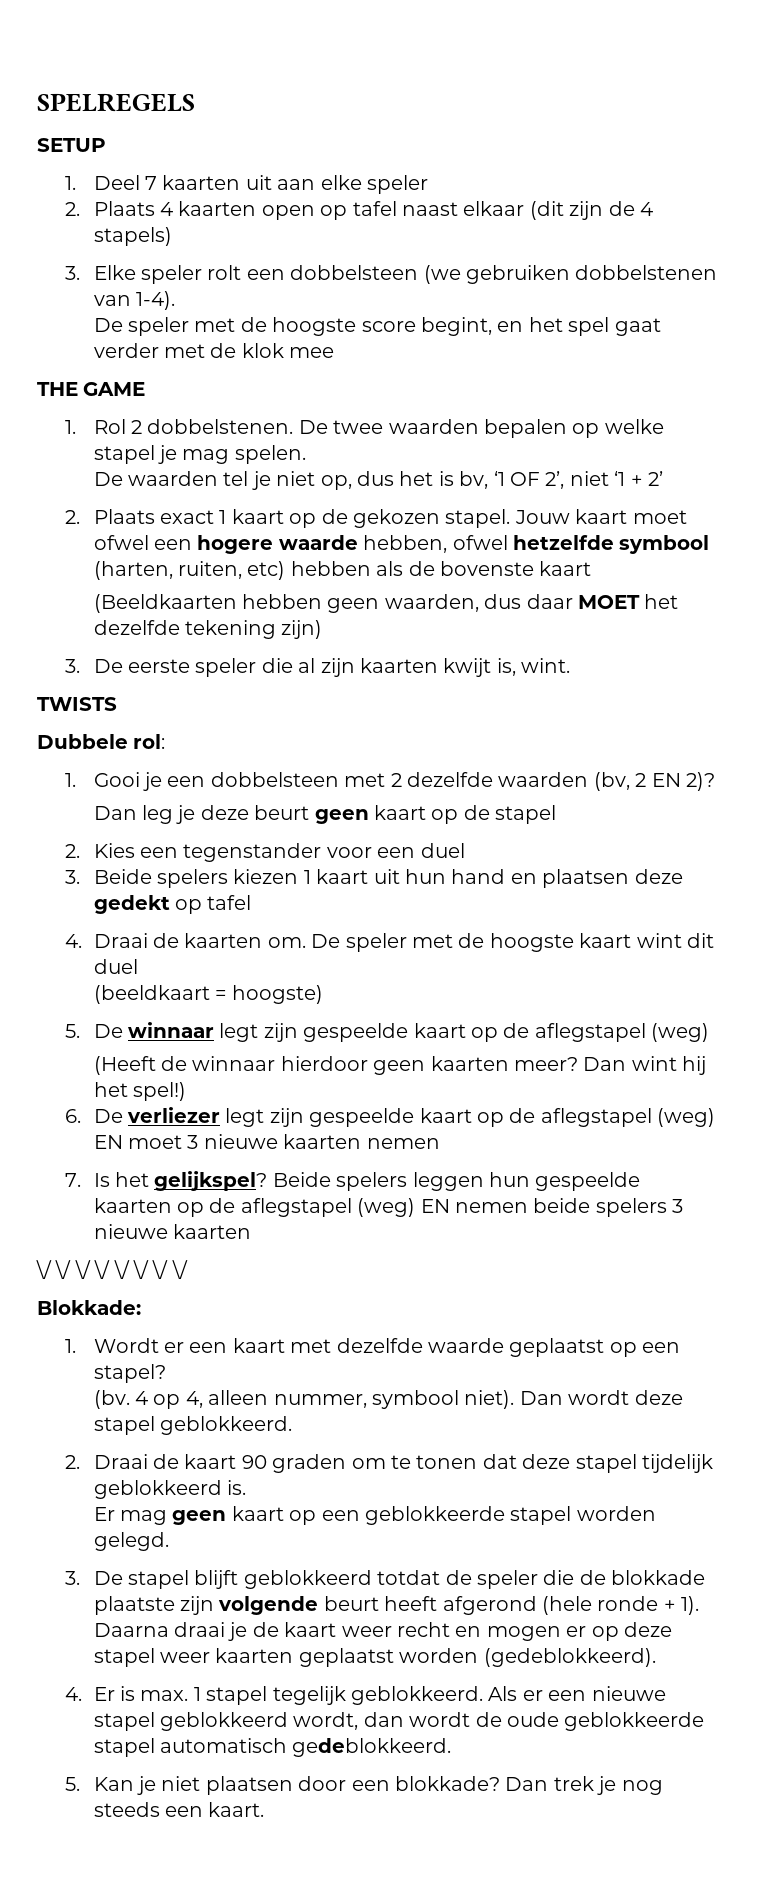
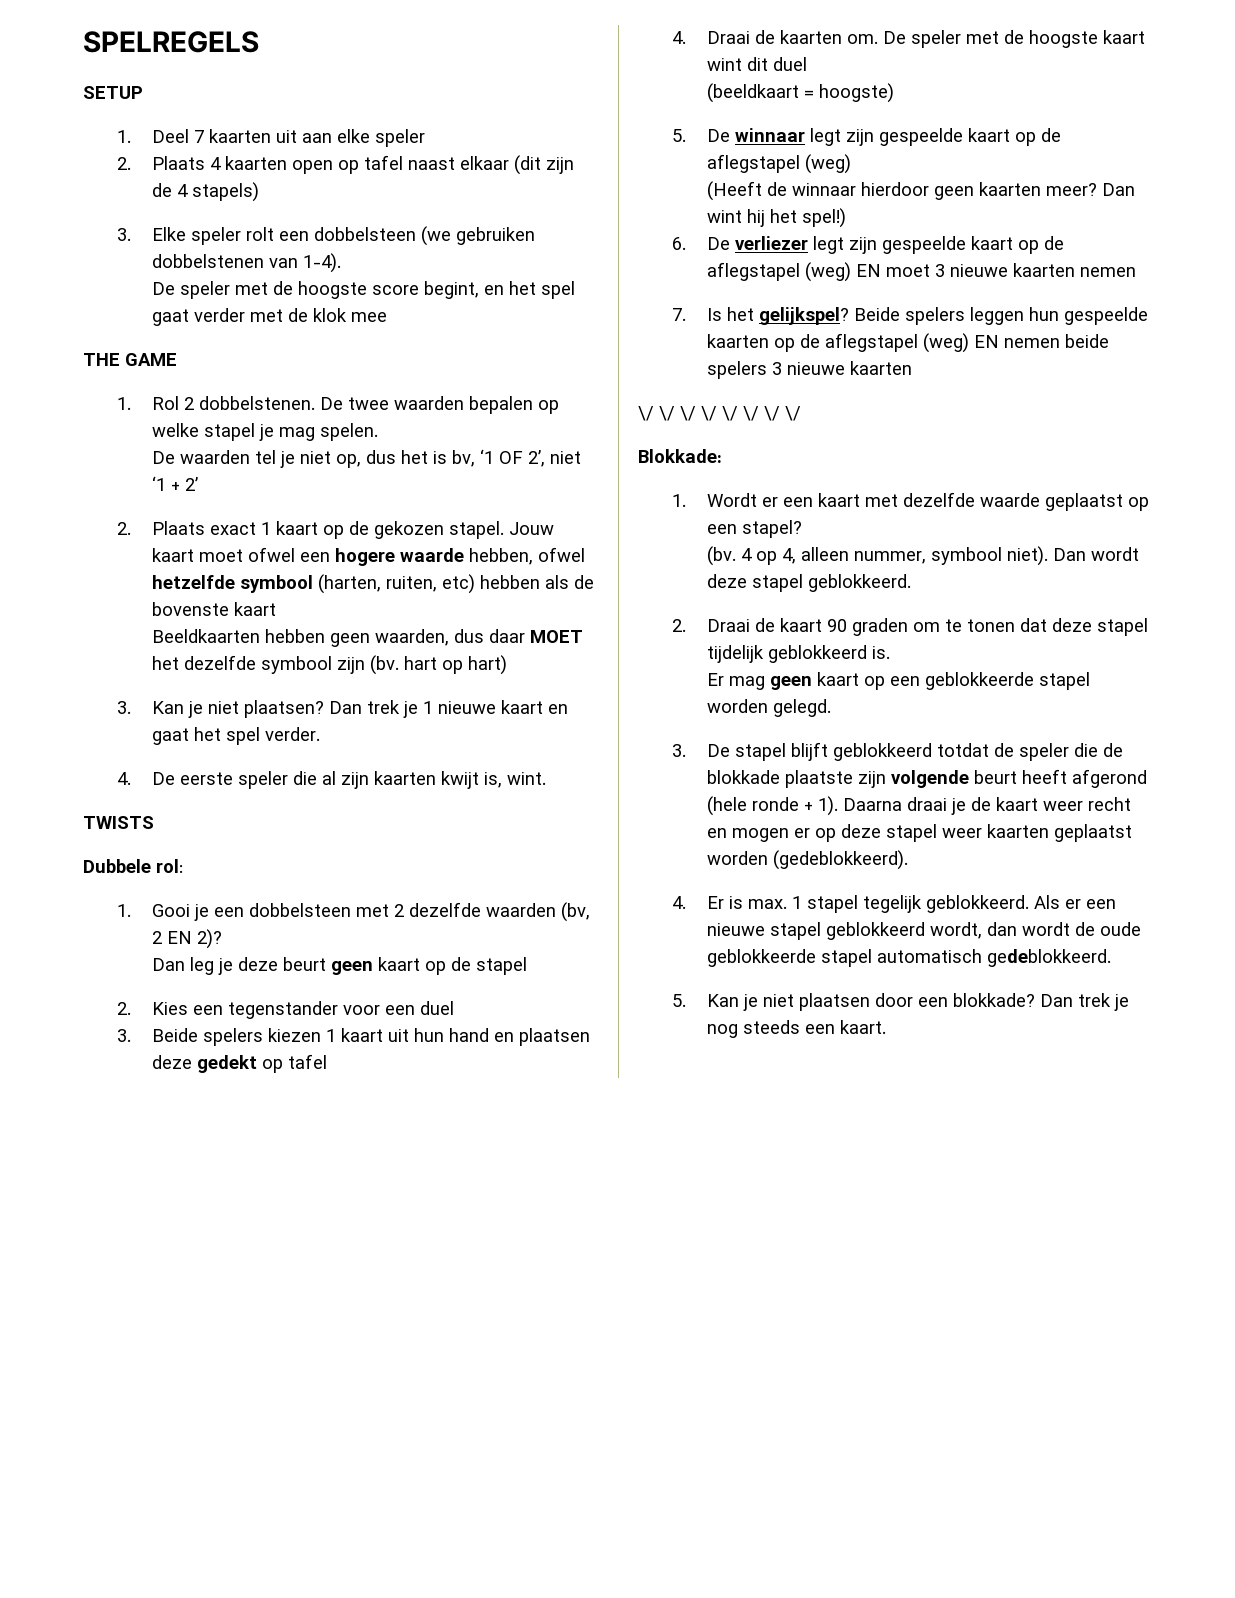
- (Beeldkaarten hebben geen waarden, dus daar MOET het dezelfde tekening zijn)
- 3. De eerste speler die al zijn kaarten kwijt is, wint.
+ Beeldkaarten hebben geen waarden, dus daar MOET het dezelfde symbool zijn (bv. hart op hart)
+ 3. Kan je niet plaatsen? Dan trek je 1 nieuwe kaart en gaat het spel verder.
+ 4. De eerste speler die al zijn kaarten kwijt is, wint.

